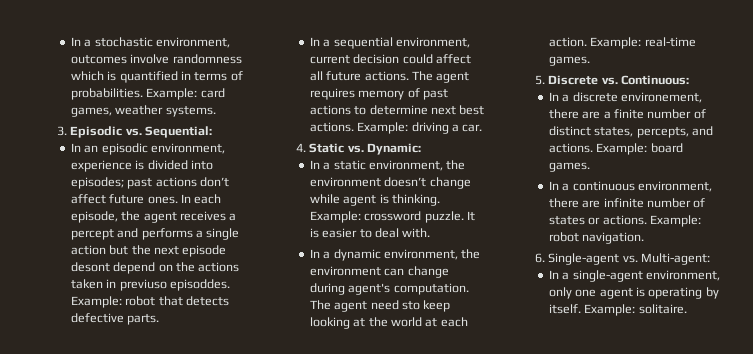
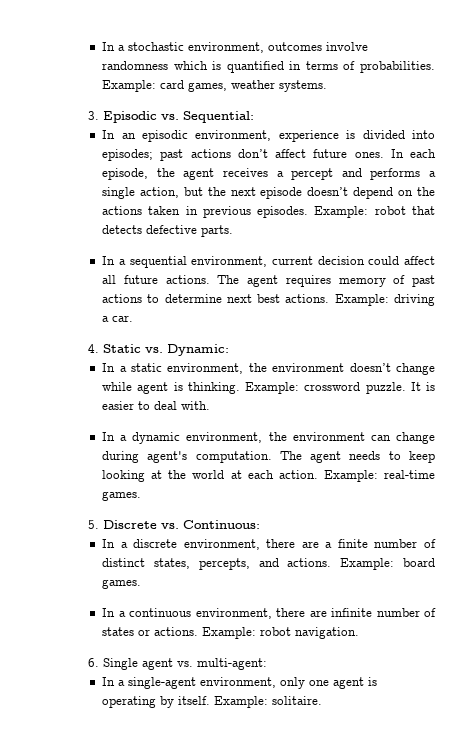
- In each episode, the agent receives a percept and performs a single action but the next episode desont depend on the actions taken in previuso episoddes.
+ In each episode, the agent receives a percept and performs a single action, but the next episode doesn’t depend on the actions taken in previous episodes.
- The agent need sto keep looking at the world at each action.
+ The agent needs to keep looking at the world at each action.
- In a discrete environement, there are a finite number of distinct states, percepts, and actions.
+ In a discrete environment, there are a finite number of distinct states, percepts, and actions.
- 6. Single-agent vs. Multi-agent:
+ 6. Single agent vs. multi-agent:

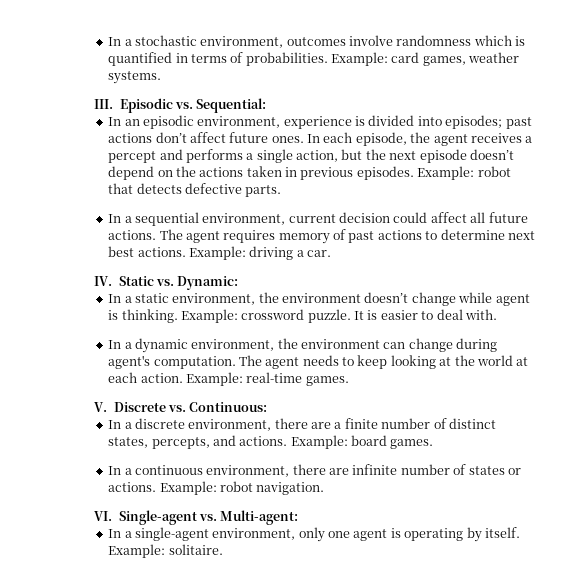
- 3. Episodic vs. Sequential:
+ III. Episodic vs. Sequential:
- 4. Static vs. Dynamic:
+ IV. Static vs. Dynamic:
- 5. Discrete vs. Continuous:
+ V. Discrete vs. Continuous:
- 6. Single agent vs. multi-agent:
+ VI. Single-agent vs. Multi-agent:

